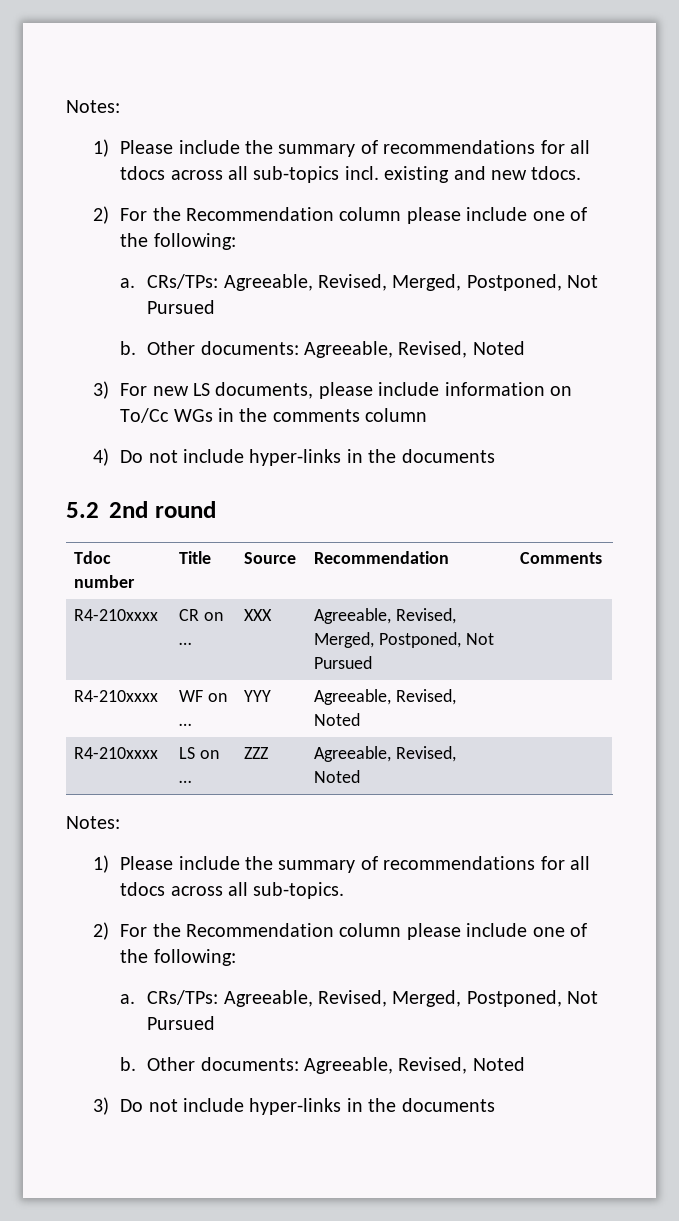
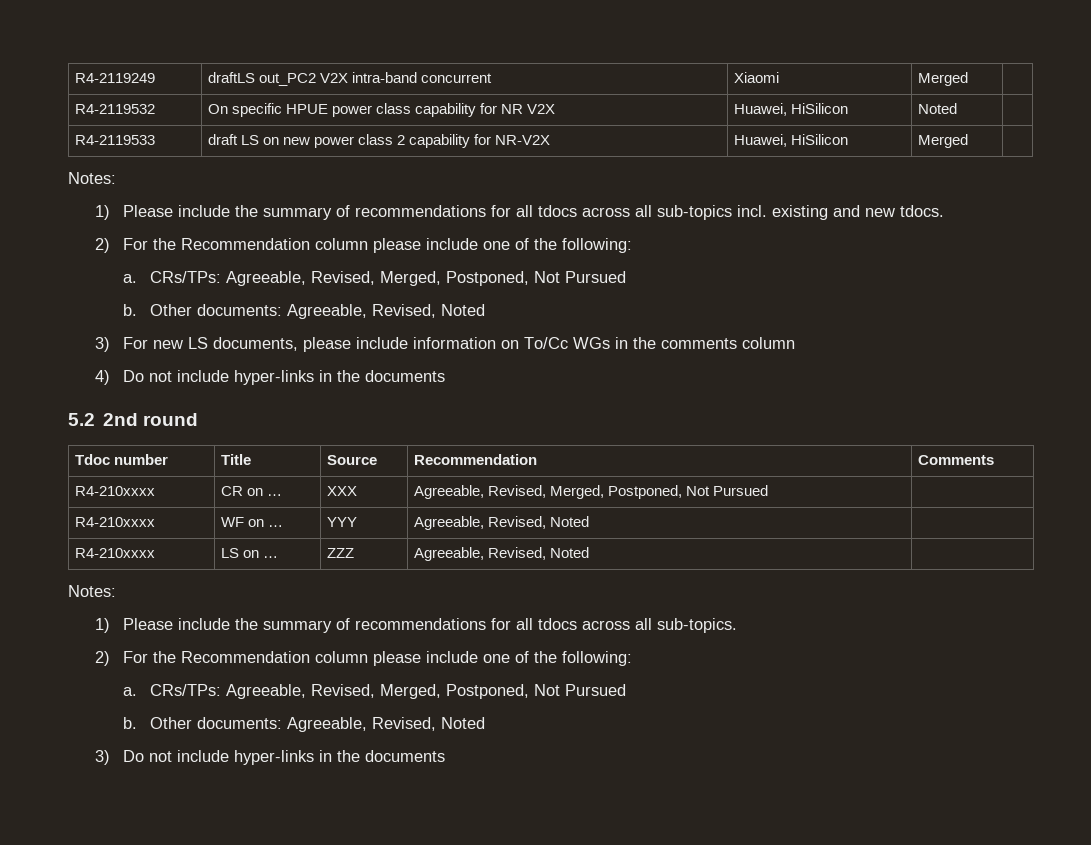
+ R4-2119249 | draftLS out_PC2 V2X intra-band concurrent | Xiaomi | Merged |
+ R4-2119532 | On specific HPUE power class capability for NR V2X | Huawei, HiSilicon | Noted |
+ R4-2119533 | draft LS on new power class 2 capability for NR-V2X | Huawei, HiSilicon | Merged |

